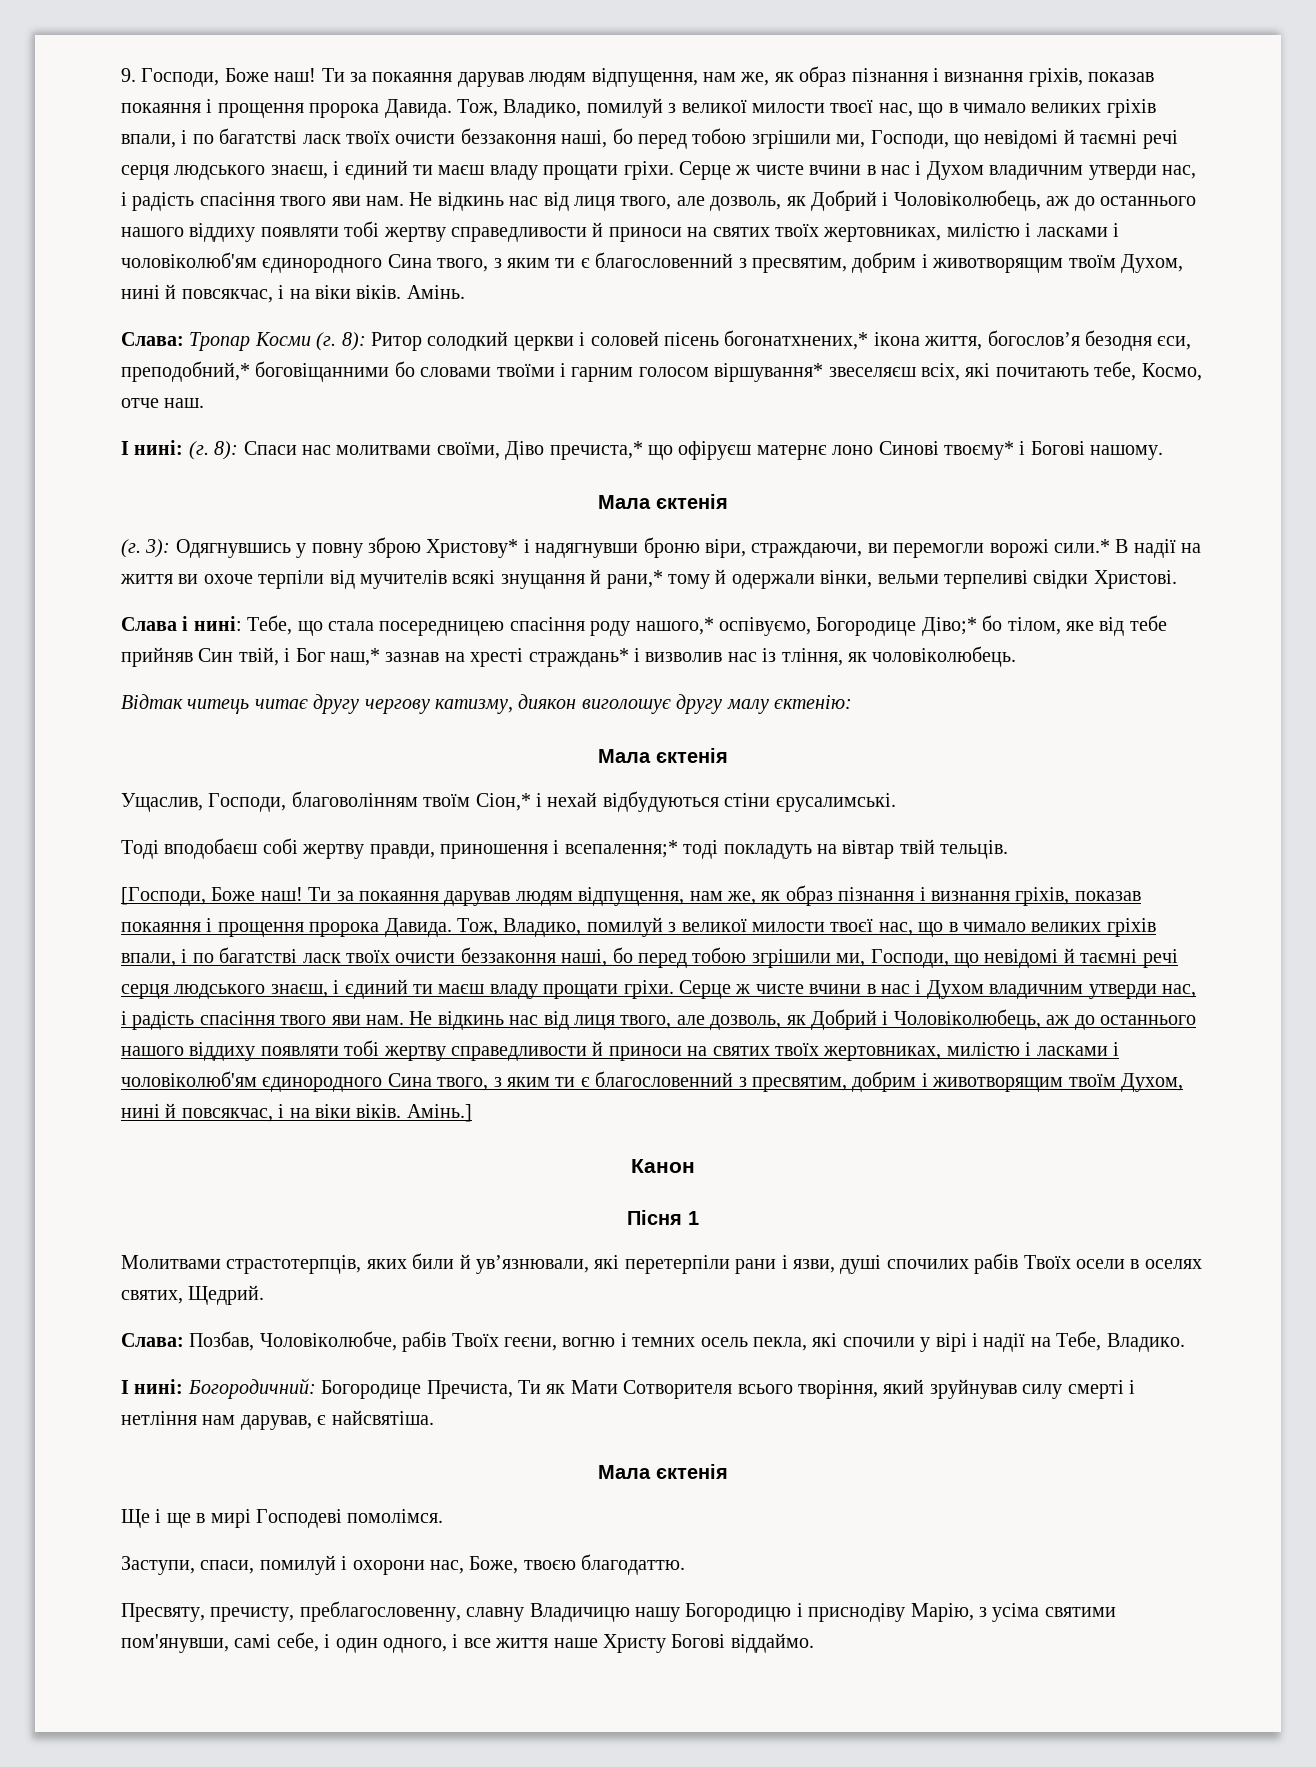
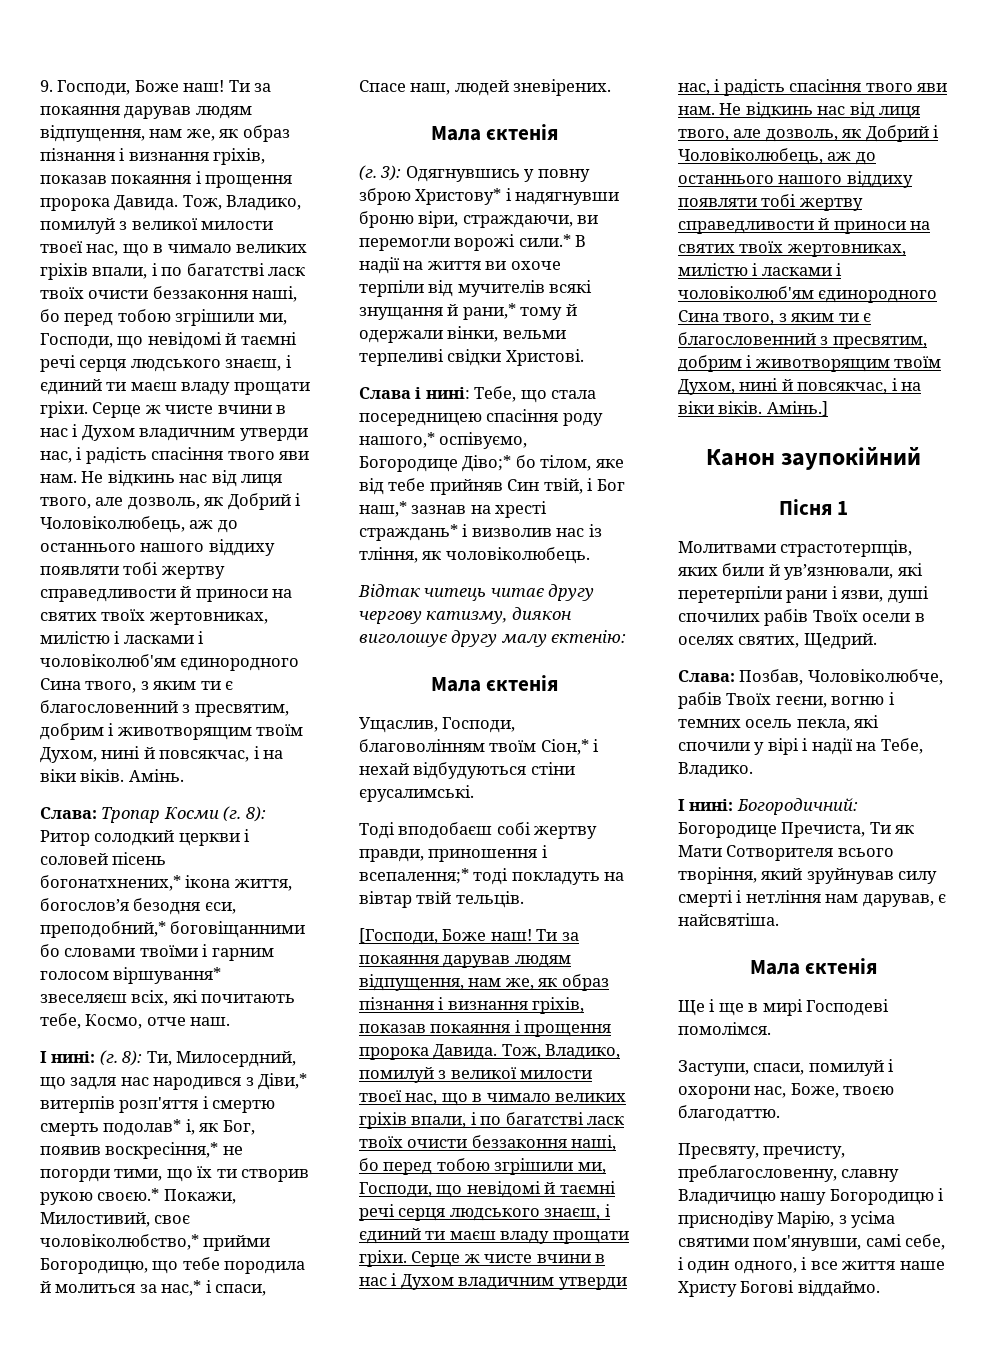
- І нині: (г. 8): Спаси нас молитвами своїми, Діво пречиста,* що офіруєш матернє лоно Синові твоєму* і Богові нашому.
+ І нині: (г. 8): Ти, Милосердний, що задля нас народився з Діви,* витерпів розп'яття і смертю смерть подолав* і, як Бог, появив воскресіння,* не погорди тими, що їх ти створив рукою своєю.* Покажи, Милостивий, своє чоловіколюбство,* прийми Богородицю, що тебе породила й молиться за нас,* і спаси, Спасе наш, людей зневірених.
- Канон
+ Канон заупокійний

